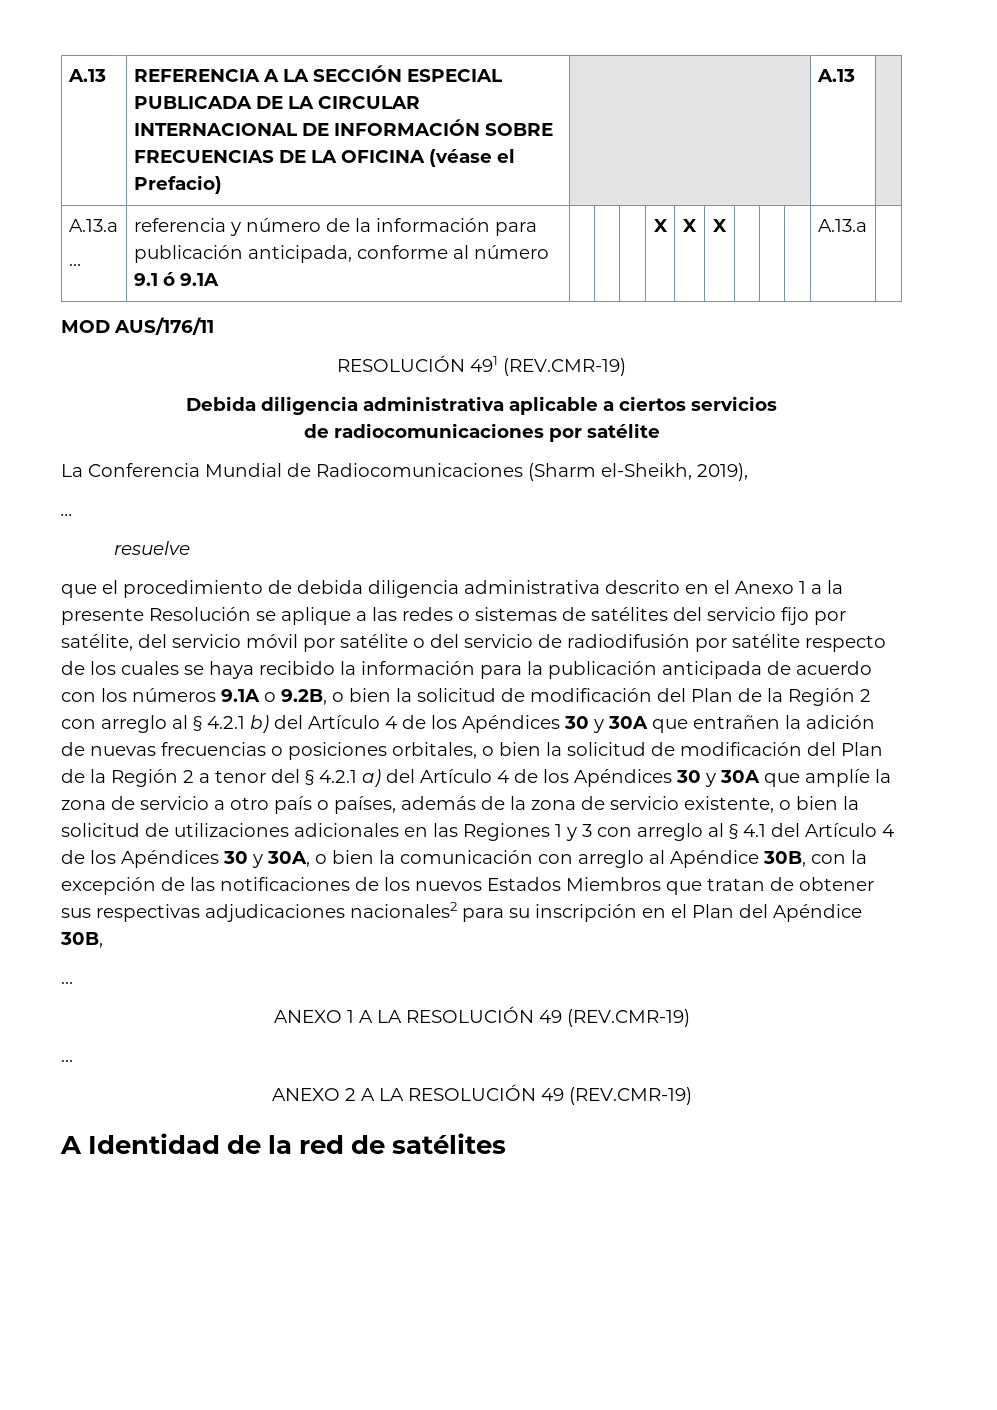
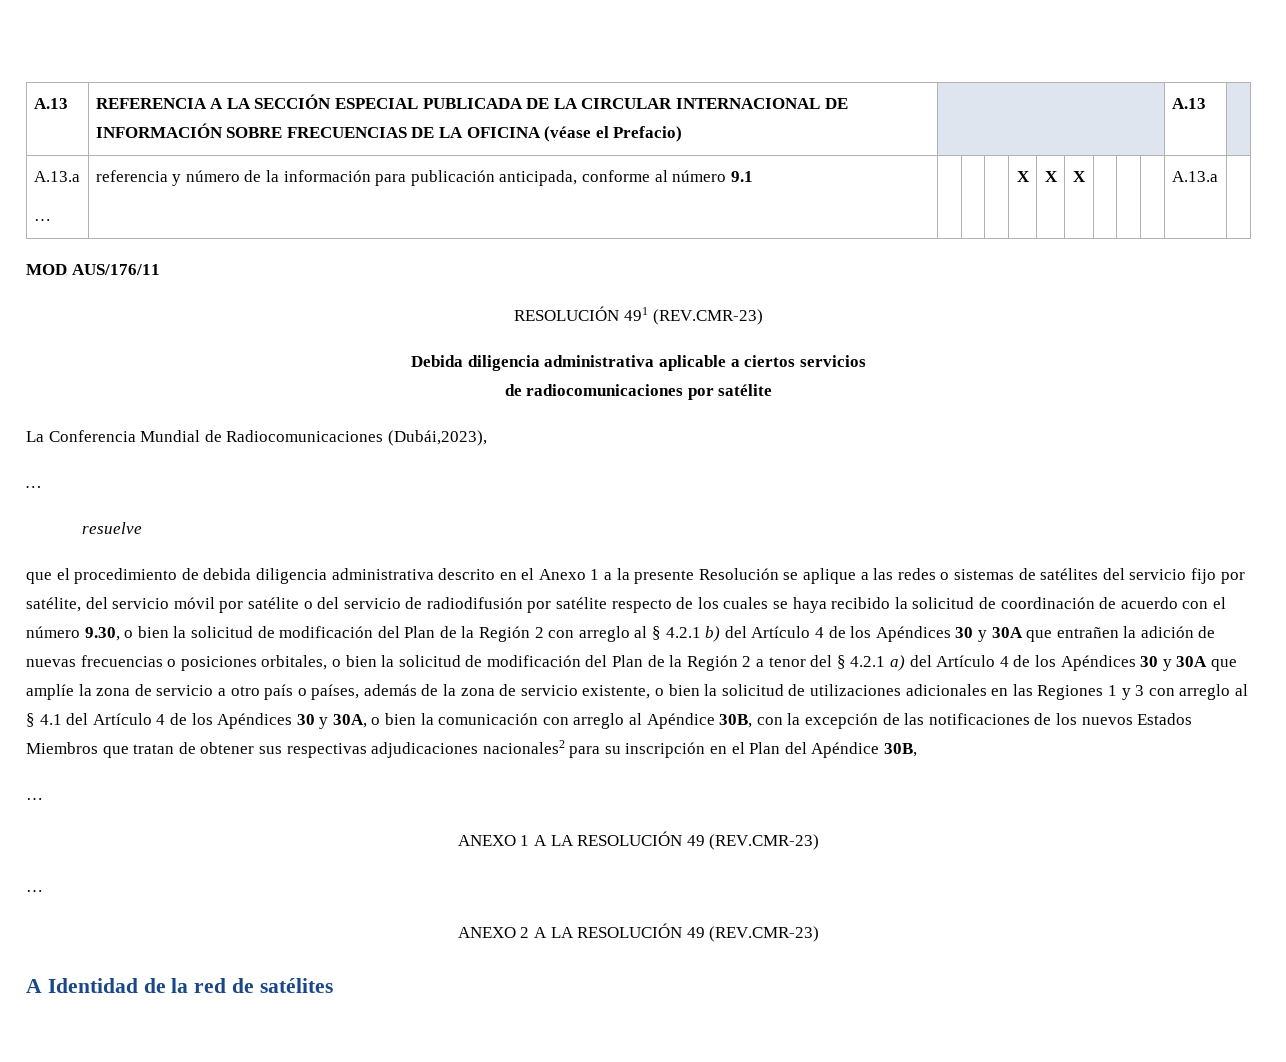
  A.13 | REFERENCIA A LA SECCIÓN ESPECIAL PUBLICADA DE LA CIRCULAR INTERNACIONAL DE INFORMACIÓN SOBRE FRECUENCIAS DE LA OFICINA (véase el Prefacio) | | A.13 |
  A.13.a
- … | referencia y número de la información para publicación anticipada, conforme al número 9.1 ó 9.1A | | | | X | X | X | | | | A.13.a |
+ … | referencia y número de la información para publicación anticipada, conforme al número 9.1 | | | | X | X | X | | | | A.13.a |
- RESOLUCIÓN 491 (REV.CMR-19)
+ RESOLUCIÓN 491 (REV.CMR-23)
- La Conferencia Mundial de Radiocomunicaciones (Sharm el-Sheikh, 2019),
+ La Conferencia Mundial de Radiocomunicaciones (Dubái,2023),
- que el procedimiento de debida diligencia administrativa descrito en el Anexo 1 a la presente Resolución se aplique a las redes o sistemas de satélites del servicio fijo por satélite, del servicio móvil por satélite o del servicio de radiodifusión por satélite respecto de los cuales se haya recibido la información para la publicación anticipada de acuerdo con los números 9.1A o 9.2B, o bien la solicitud de modificación del Plan de la Región 2 con arreglo al § 4.2.1 b) del Artículo 4 de los Apéndices 30 y 30A que entrañen la adición de nuevas frecuencias o posiciones orbitales, o bien la solicitud de modificación del Plan de la Región 2 a tenor del § 4.2.1 a) del Artículo 4 de los Apéndices 30 y 30A que amplíe la zona de servicio a otro país o países, además de la zona de servicio existente, o bien la solicitud de utilizaciones adicionales en las Regiones 1 y 3 con arreglo al § 4.1 del Artículo 4 de los Apéndices 30 y 30A, o bien la comunicación con arreglo al Apéndice 30B, con la excepción de las notificaciones de los nuevos Estados Miembros que tratan de obtener sus respectivas adjudicaciones nacionales2 para su inscripción en el Plan del Apéndice 30B,
+ que el procedimiento de debida diligencia administrativa descrito en el Anexo 1 a la presente Resolución se aplique a las redes o sistemas de satélites del servicio fijo por satélite, del servicio móvil por satélite o del servicio de radiodifusión por satélite respecto de los cuales se haya recibido la solicitud de coordinación de acuerdo con el número 9.30, o bien la solicitud de modificación del Plan de la Región 2 con arreglo al § 4.2.1 b) del Artículo 4 de los Apéndices 30 y 30A que entrañen la adición de nuevas frecuencias o posiciones orbitales, o bien la solicitud de modificación del Plan de la Región 2 a tenor del § 4.2.1 a) del Artículo 4 de los Apéndices 30 y 30A que amplíe la zona de servicio a otro país o países, además de la zona de servicio existente, o bien la solicitud de utilizaciones adicionales en las Regiones 1 y 3 con arreglo al § 4.1 del Artículo 4 de los Apéndices 30 y 30A, o bien la comunicación con arreglo al Apéndice 30B, con la excepción de las notificaciones de los nuevos Estados Miembros que tratan de obtener sus respectivas adjudicaciones nacionales2 para su inscripción en el Plan del Apéndice 30B,
- ANEXO 1 A LA RESOLUCIÓN 49 (REV.CMR-19)
+ ANEXO 1 A LA RESOLUCIÓN 49 (REV.CMR-23)
- ANEXO 2 A LA RESOLUCIÓN 49 (REV.CMR-19)
+ ANEXO 2 A LA RESOLUCIÓN 49 (REV.CMR-23)

